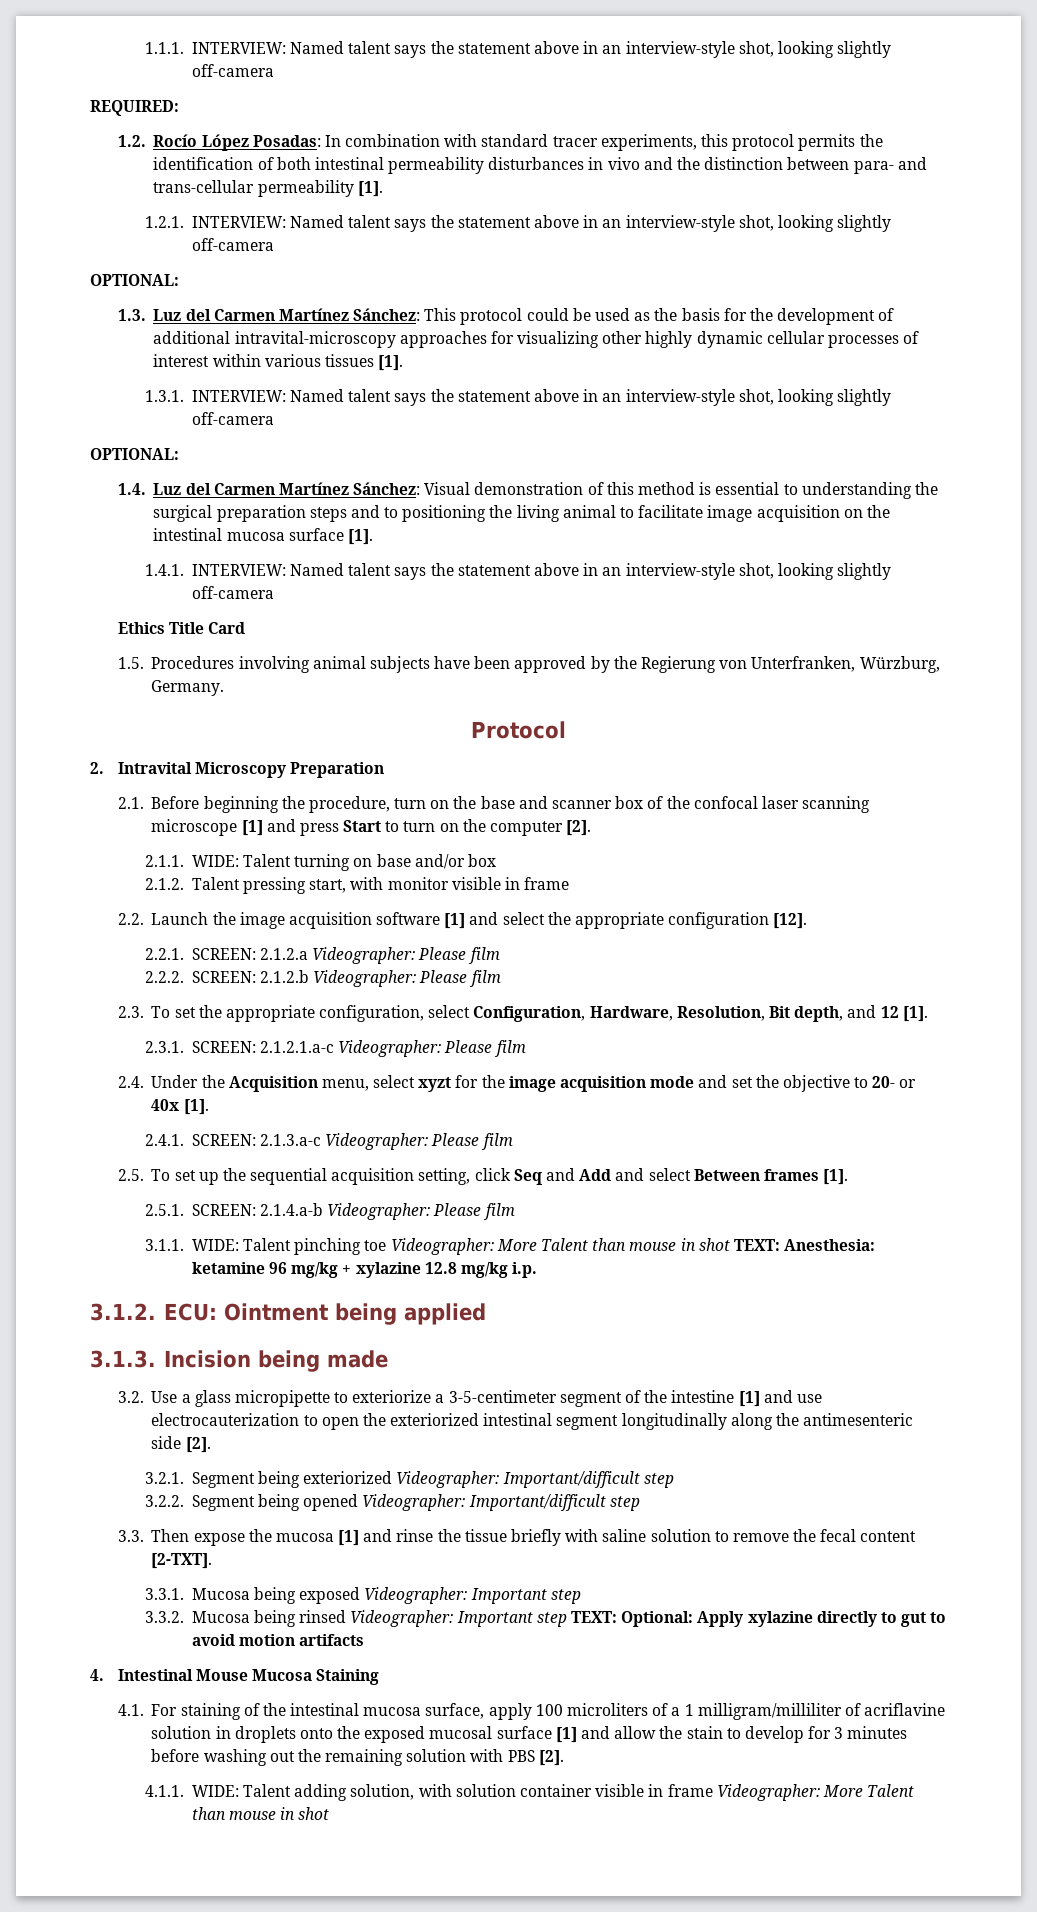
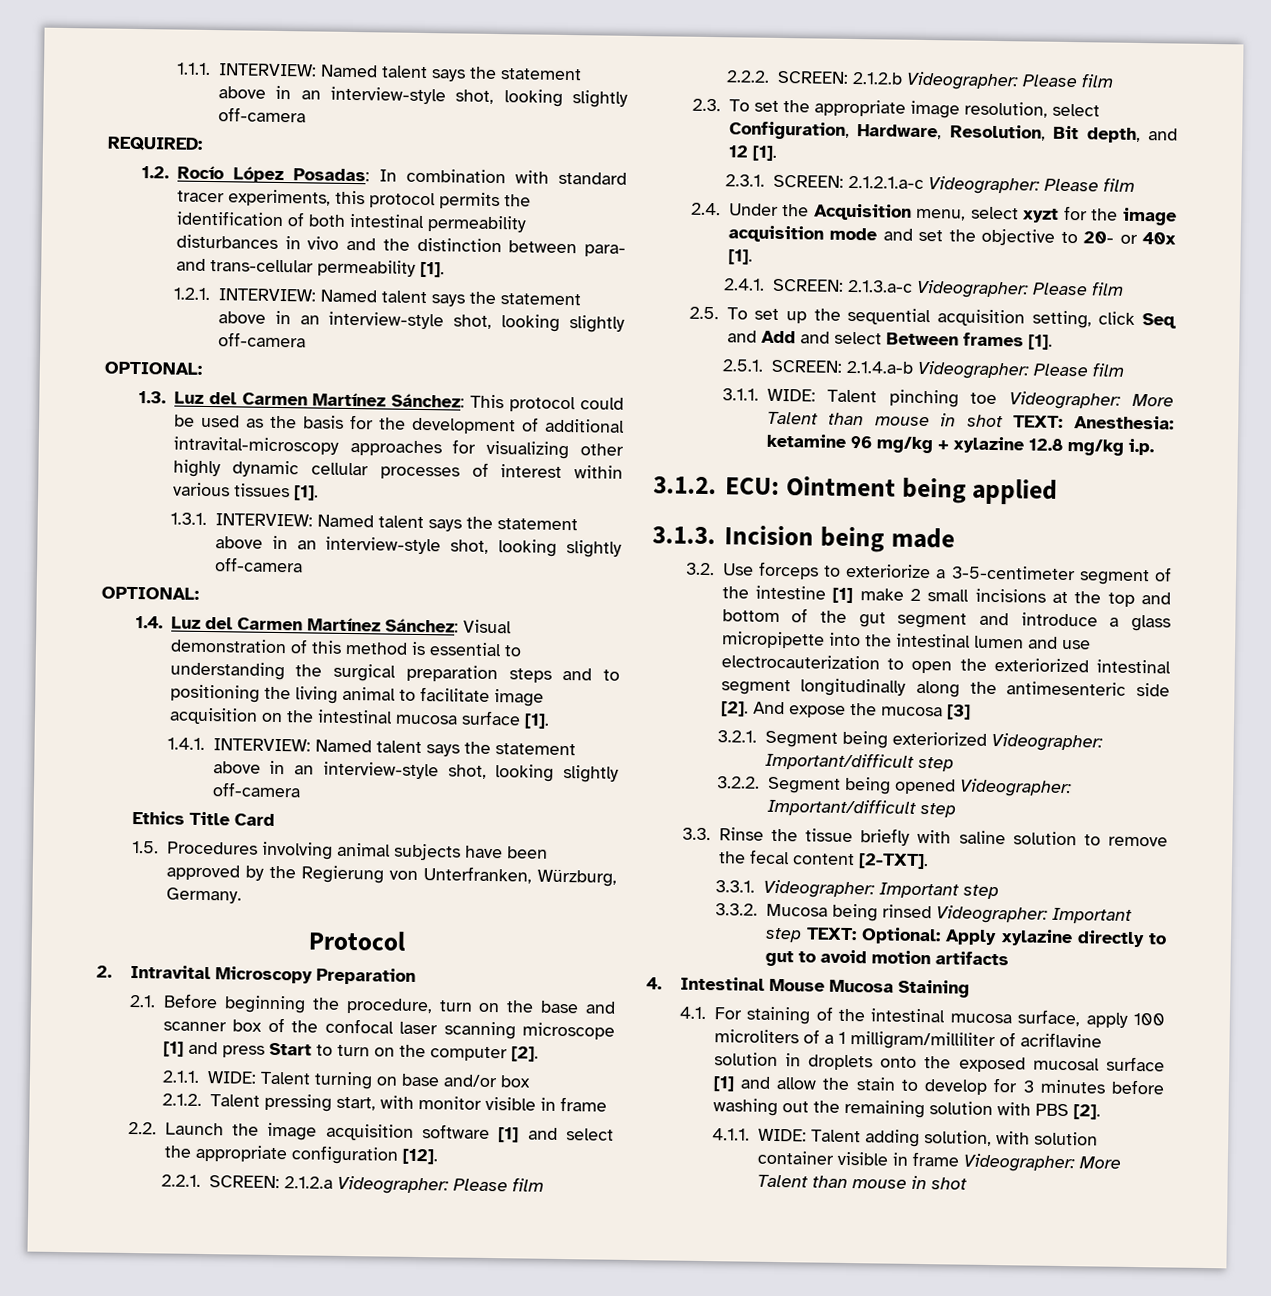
- 2.3. To set the appropriate configuration, select Configuration, Hardware, Resolution, Bit depth, and 12 [1].
+ 2.3. To set the appropriate image resolution, select Configuration, Hardware, Resolution, Bit depth, and 12 [1].
- 3.2. Use a glass micropipette to exteriorize a 3-5-centimeter segment of the intestine [1] and use electrocauterization to open the exteriorized intestinal segment longitudinally along the antimesenteric side [2].
+ 3.2. Use forceps to exteriorize a 3-5-centimeter segment of the intestine [1] make 2 small incisions at the top and bottom of the gut segment and introduce a glass micropipette into the intestinal lumen and use electrocauterization to open the exteriorized intestinal segment longitudinally along the antimesenteric side [2]. And expose the mucosa [3]
- 3.3. Then expose the mucosa [1] and rinse the tissue briefly with saline solution to remove the fecal content [2-TXT].
+ 3.3. Rinse the tissue briefly with saline solution to remove the fecal content [2-TXT].
- 3.3.1. Mucosa being exposed Videographer: Important step
+ 3.3.1. Videographer: Important step

